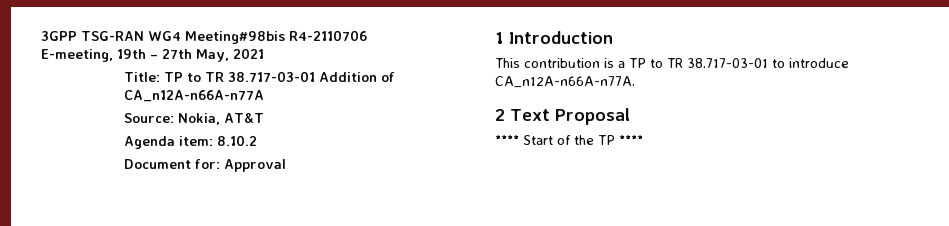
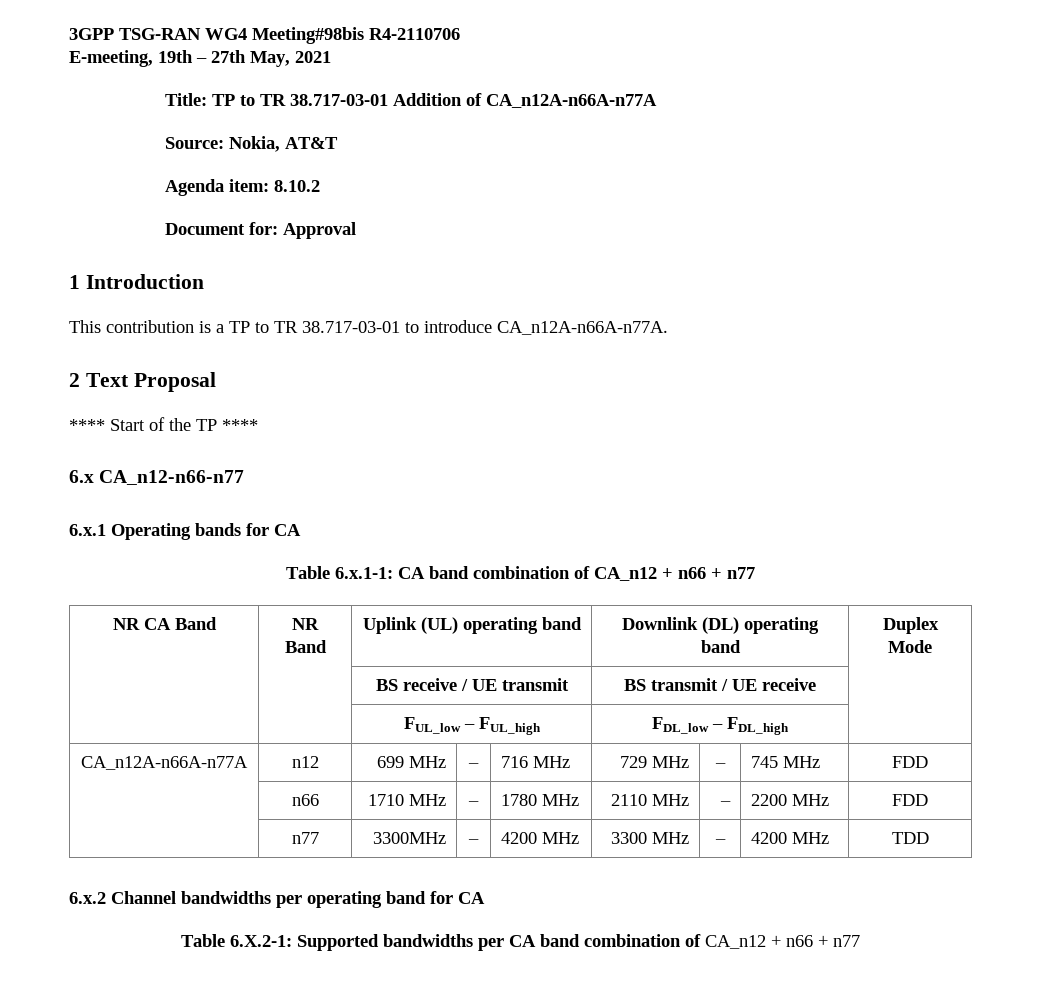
+ 6.x CA_n12-n66-n77
+ 6.x.1 Operating bands for CA
+ Table 6.x.1-1: CA band combination of CA_n12 + n66 + n77
+ NR CA Band | NR Band | Uplink (UL) operating band | Downlink (DL) operating band | Duplex Mode
+ | | BS receive / UE transmit | BS transmit / UE receive |
+ | | FUL_low – FUL_high | FDL_low – FDL_high |
+ CA_n12A-n66A-n77A | n12 | 699 MHz | – | 716 MHz | 729 MHz | – | 745 MHz | FDD
+ | n66 | 1710 MHz | – | 1780 MHz | 2110 MHz | – | 2200 MHz | FDD
+ | n77 | 3300MHz | – | 4200 MHz | 3300 MHz | – | 4200 MHz | TDD
+ 6.x.2 Channel bandwidths per operating band for CA
+ Table 6.X.2-1: Supported bandwidths per CA band combination of CA_n12 + n66 + n77

